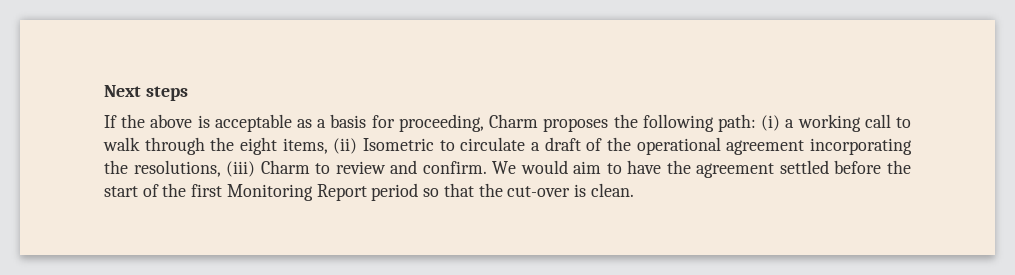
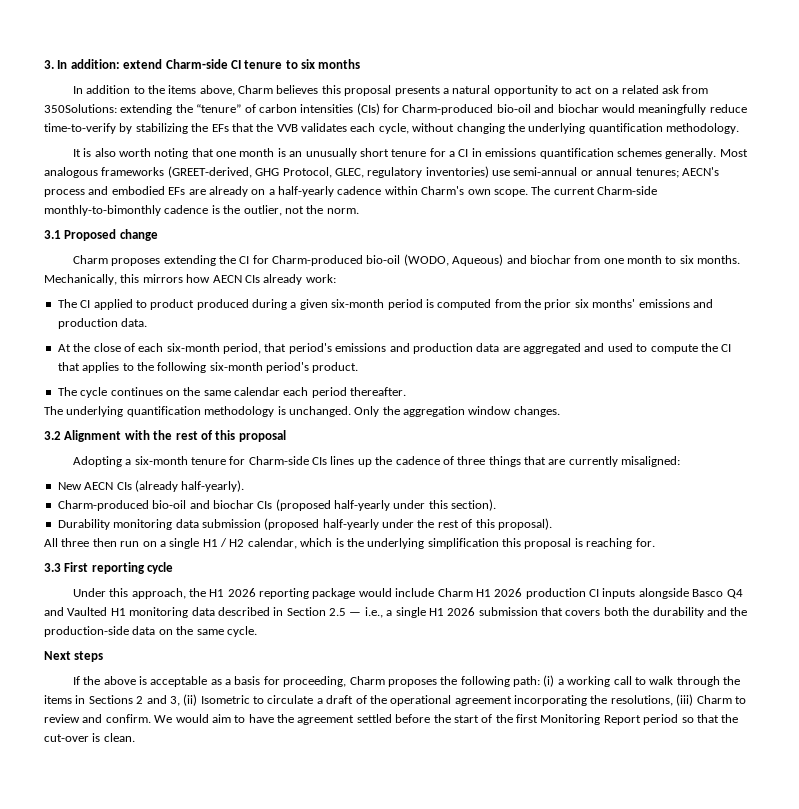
+ 3. In addition: extend Charm-side CI tenure to six months
+ In addition to the items above, Charm believes this proposal presents a natural opportunity to act on a related ask from 350Solutions: extending the “tenure” of carbon intensities (CIs) for Charm-produced bio-oil and biochar would meaningfully reduce time-to-verify by stabilizing the EFs that the VVB validates each cycle, without changing the underlying quantification methodology.
+ It is also worth noting that one month is an unusually short tenure for a CI in emissions quantification schemes generally. Most analogous frameworks (GREET-derived, GHG Protocol, GLEC, regulatory inventories) use semi-annual or annual tenures; AECN's process and embodied EFs are already on a half-yearly cadence within Charm's own scope. The current Charm-side monthly-to-bimonthly cadence is the outlier, not the norm.
+ 3.1 Proposed change
+ Charm proposes extending the CI for Charm-produced bio-oil (WODO, Aqueous) and biochar from one month to six months. Mechanically, this mirrors how AECN CIs already work:
+ The CI applied to product produced during a given six-month period is computed from the prior six months' emissions and production data.
+ At the close of each six-month period, that period's emissions and production data are aggregated and used to compute the CI that applies to the following six-month period's product.
+ The cycle continues on the same calendar each period thereafter.
+ The underlying quantification methodology is unchanged. Only the aggregation window changes.
+ 3.2 Alignment with the rest of this proposal
+ Adopting a six-month tenure for Charm-side CIs lines up the cadence of three things that are currently misaligned:
+ New AECN CIs (already half-yearly).
+ Charm-produced bio-oil and biochar CIs (proposed half-yearly under this section).
+ Durability monitoring data submission (proposed half-yearly under the rest of this proposal).
+ All three then run on a single H1 / H2 calendar, which is the underlying simplification this proposal is reaching for.
+ 3.3 First reporting cycle
+ Under this approach, the H1 2026 reporting package would include Charm H1 2026 production CI inputs alongside Basco Q4 and Vaulted H1 monitoring data described in Section 2.5 — i.e., a single H1 2026 submission that covers both the durability and the production-side data on the same cycle.
- If the above is acceptable as a basis for proceeding, Charm proposes the following path: (i) a working call to walk through the eight items, (ii) Isometric to circulate a draft of the operational agreement incorporating the resolutions, (iii) Charm to review and confirm.
+ If the above is acceptable as a basis for proceeding, Charm proposes the following path: (i) a working call to walk through the items in Sections 2 and 3, (ii) Isometric to circulate a draft of the operational agreement incorporating the resolutions, (iii) Charm to review and confirm.

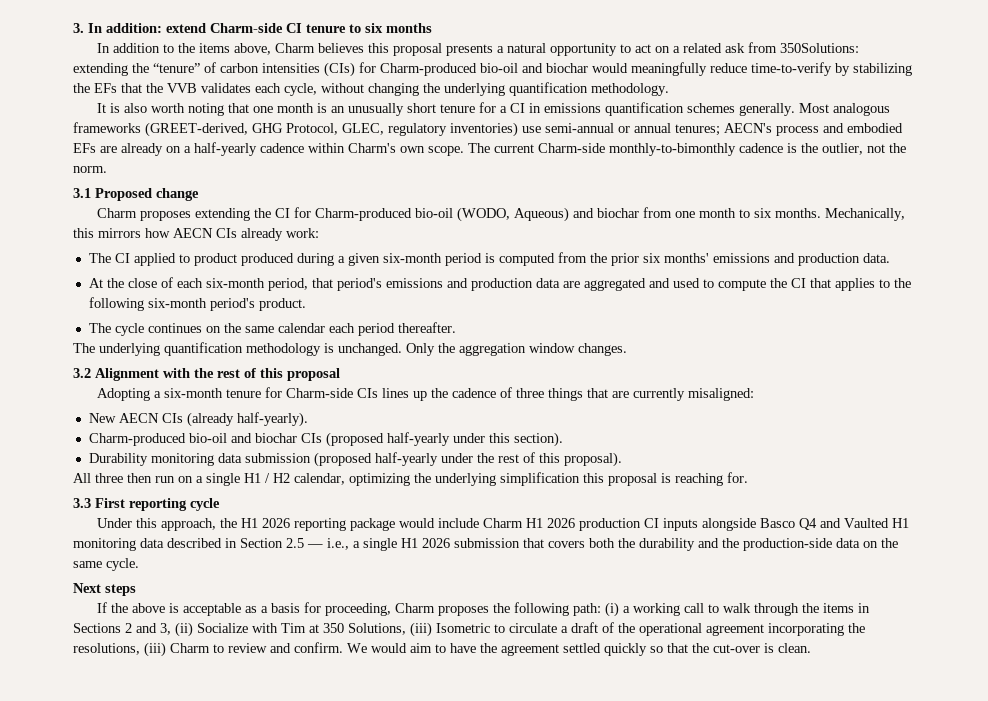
- All three then run on a single H1 / H2 calendar, which is the underlying simplification this proposal is reaching for.
+ All three then run on a single H1 / H2 calendar, optimizing the underlying simplification this proposal is reaching for.
- If the above is acceptable as a basis for proceeding, Charm proposes the following path: (i) a working call to walk through the items in Sections 2 and 3, (ii) Isometric to circulate a draft of the operational agreement incorporating the resolutions, (iii) Charm to review and confirm.
+ If the above is acceptable as a basis for proceeding, Charm proposes the following path: (i) a working call to walk through the items in Sections 2 and 3, (ii) Socialize with Tim at 350 Solutions, (iii) Isometric to circulate a draft of the operational agreement incorporating the resolutions, (iii) Charm to review and confirm.
- We would aim to have the agreement settled before the start of the first Monitoring Report period so that the cut-over is clean.
+ We would aim to have the agreement settled quickly so that the cut-over is clean.

